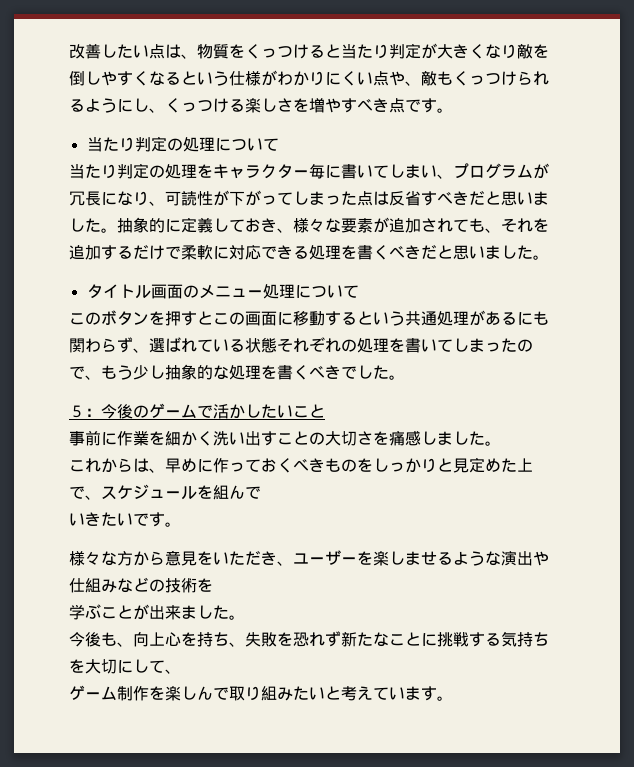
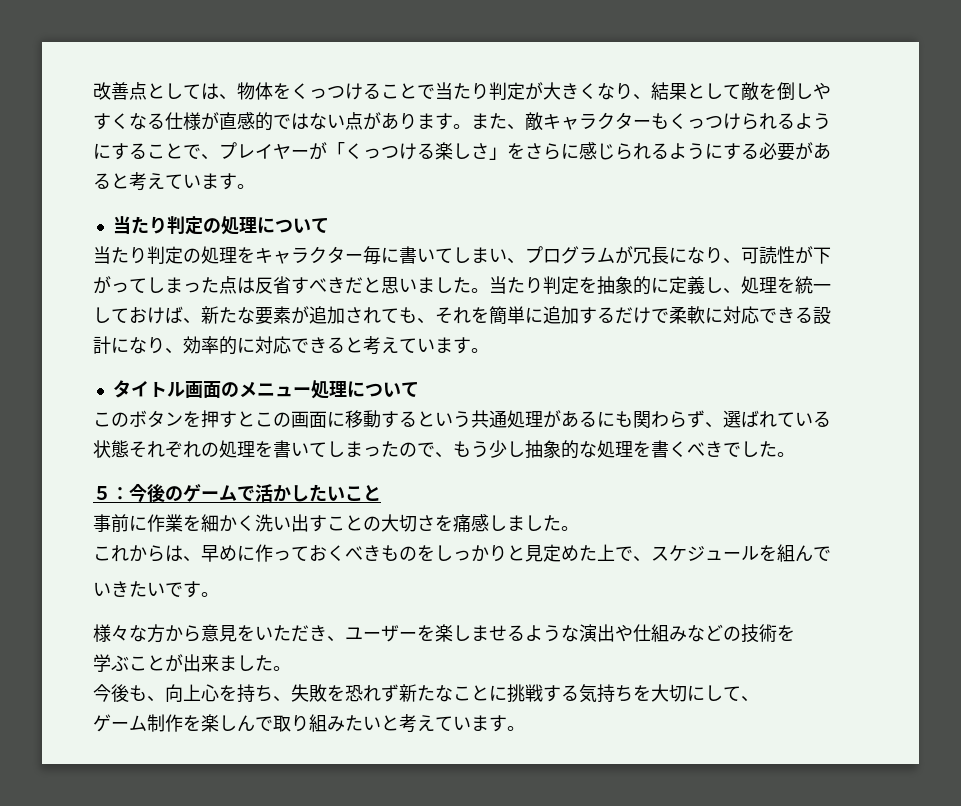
- 改善したい点は、物質をくっつけると当たり判定が大きくなり敵を倒しやすくなるという仕様がわかりにくい点や、敵もくっつけられるようにし、くっつける楽しさを増やすべき点です。
+ 改善点としては、物体をくっつけることで当たり判定が大きくなり、結果として敵を倒しやすくなる仕様が直感的ではない点があります。また、敵キャラクターもくっつけられるようにすることで、プレイヤーが「くっつける楽しさ」をさらに感じられるようにする必要があると考えています。
- 抽象的に定義しておき、様々な要素が追加されても、それを追加するだけで柔軟に対応できる処理を書くべきだと思いました。
+ 当たり判定を抽象的に定義し、処理を統一しておけば、新たな要素が追加されても、それを簡単に追加するだけで柔軟に対応できる設計になり、効率的に対応できると考えています。

